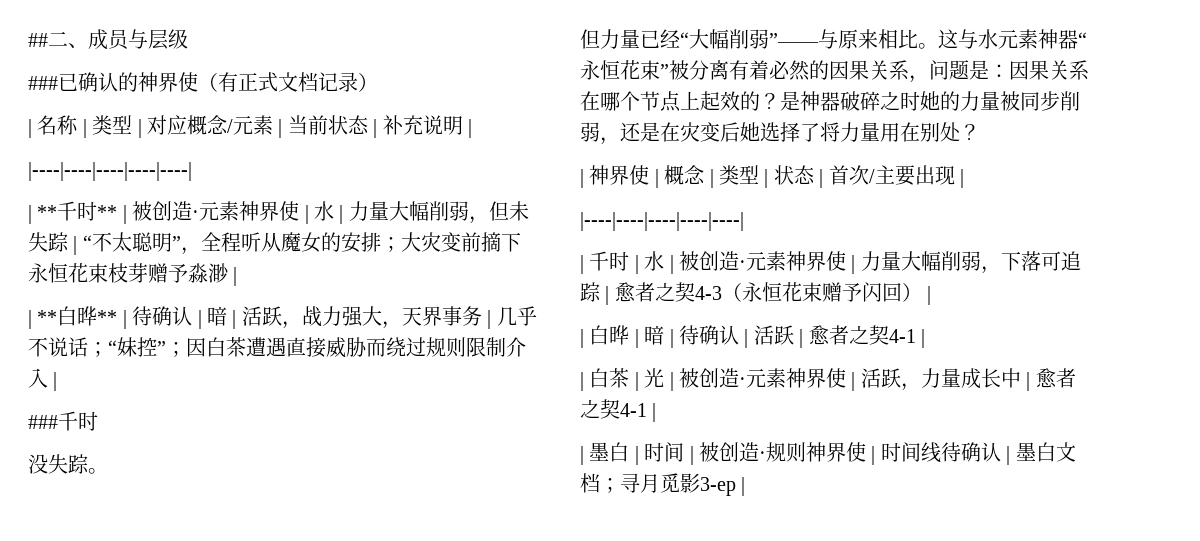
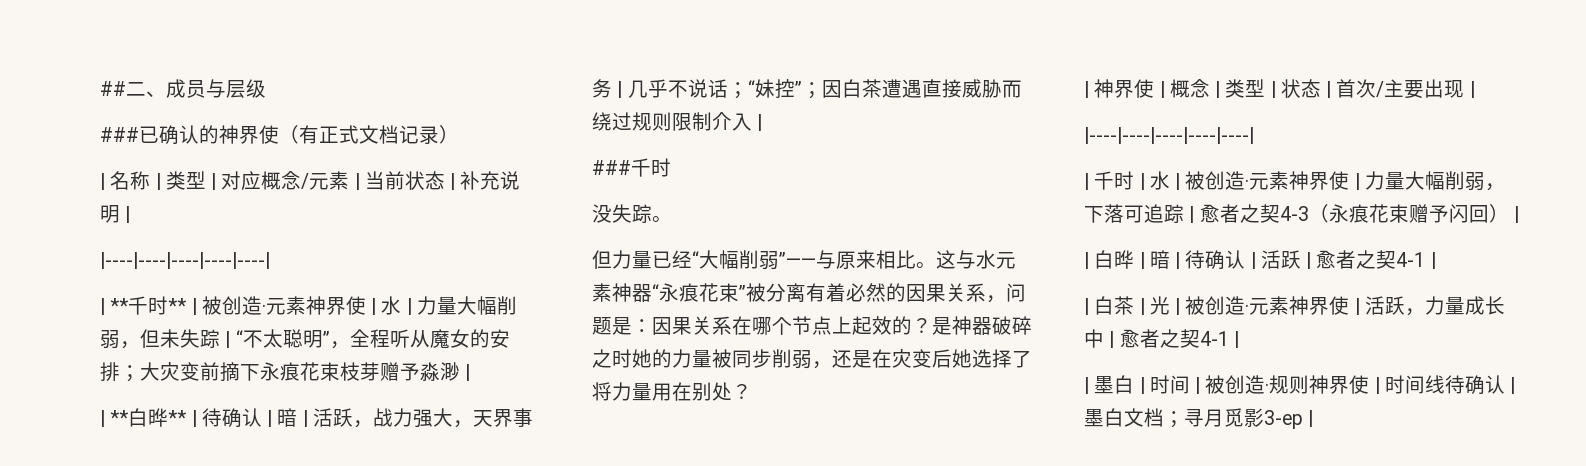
- | **千时** | 被创造·元素神界使 | 水 | 力量大幅削弱，但未失踪 | “不太聪明”，全程听从魔女的安排；大灾变前摘下永恒花束枝芽赠予淼渺 |
+ | **千时** | 被创造·元素神界使 | 水 | 力量大幅削弱，但未失踪 | “不太聪明”，全程听从魔女的安排；大灾变前摘下永痕花束枝芽赠予淼渺 |
- 这与水元素神器“永恒花束”被分离有着必然的因果关系，问题是：因果关系在哪个节点上起效的？
+ 这与水元素神器“永痕花束”被分离有着必然的因果关系，问题是：因果关系在哪个节点上起效的？
- | 千时 | 水 | 被创造·元素神界使 | 力量大幅削弱，下落可追踪 | 愈者之契4-3（永恒花束赠予闪回） |
+ | 千时 | 水 | 被创造·元素神界使 | 力量大幅削弱，下落可追踪 | 愈者之契4-3（永痕花束赠予闪回） |

